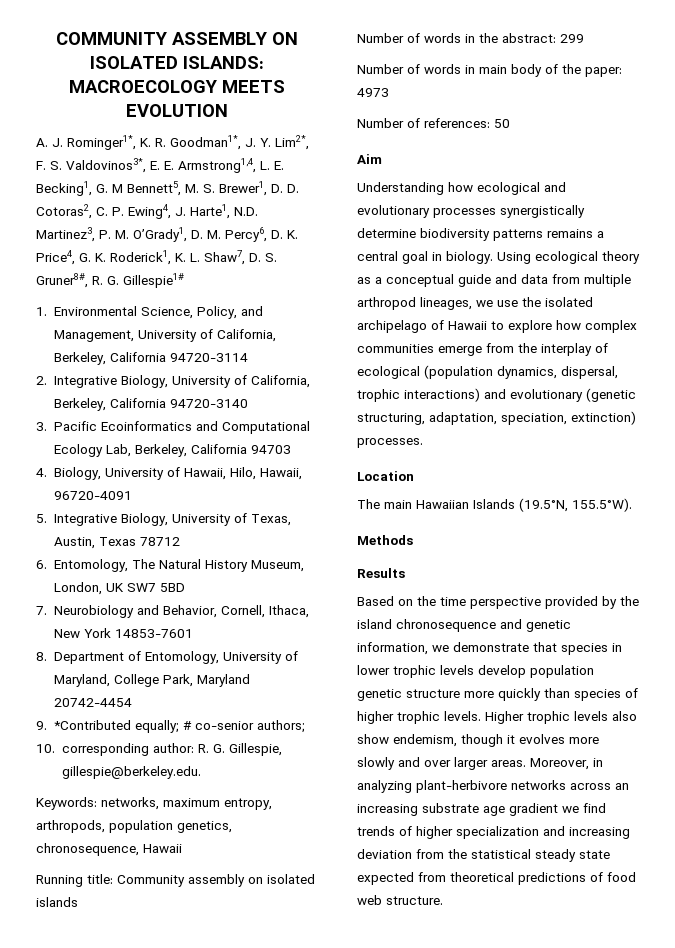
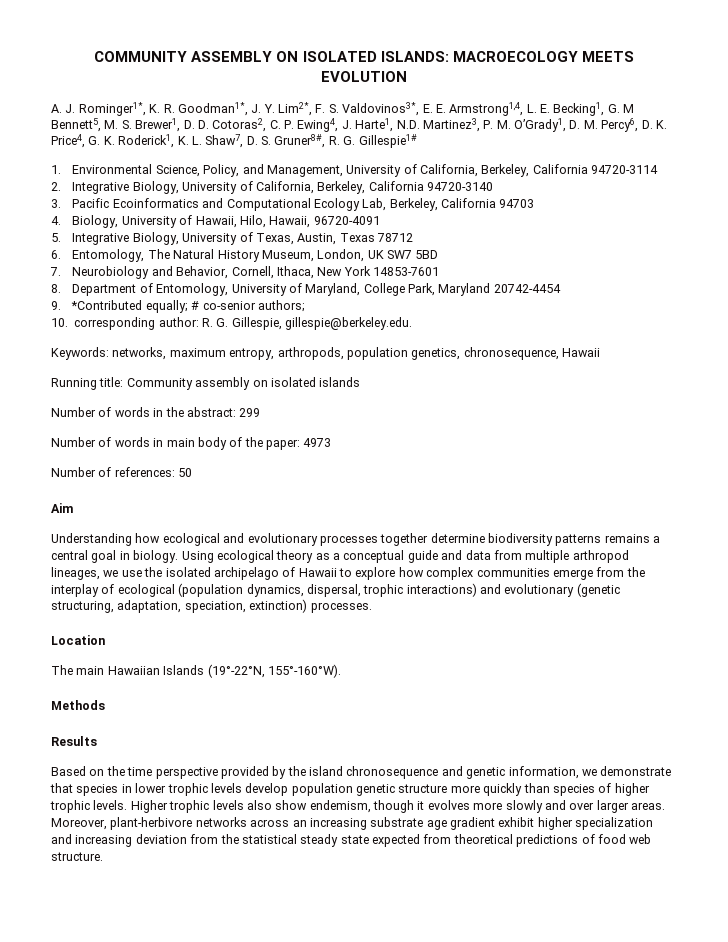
- Understanding how ecological and evolutionary processes synergistically determine biodiversity patterns remains a central goal in biology.
+ Understanding how ecological and evolutionary processes together determine biodiversity patterns remains a central goal in biology.
- The main Hawaiian Islands (19.5°N, 155.5°W).
+ The main Hawaiian Islands (19°-22°N, 155°-160°W).
- Moreover, in analyzing plant-herbivore networks across an increasing substrate age gradient we find trends of higher specialization and increasing deviation from the statistical steady state expected from theoretical predictions of food web structure.
+ Moreover, plant-herbivore networks across an increasing substrate age gradient exhibit higher specialization and increasing deviation from the statistical steady state expected from theoretical predictions of food web structure.

